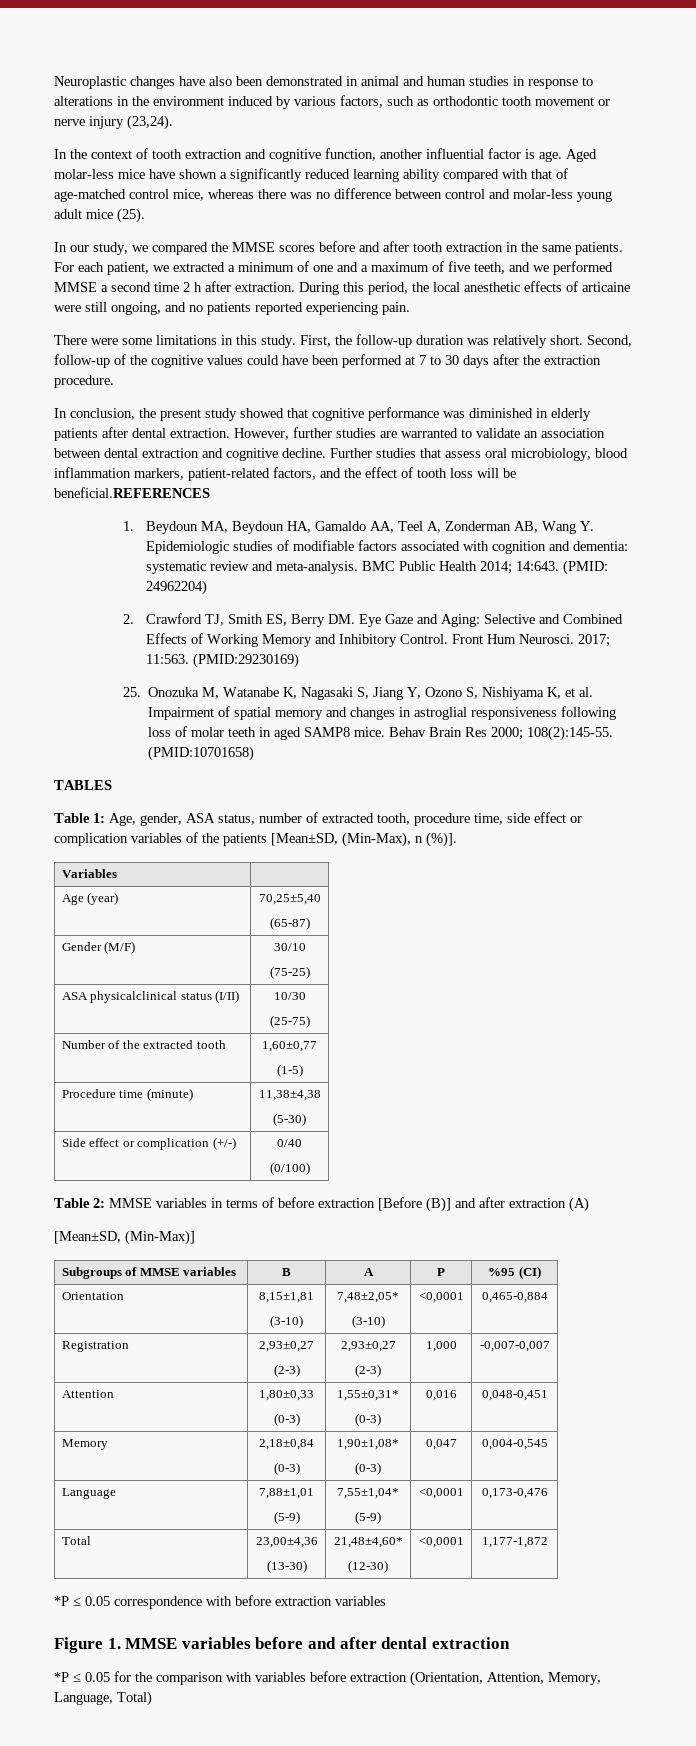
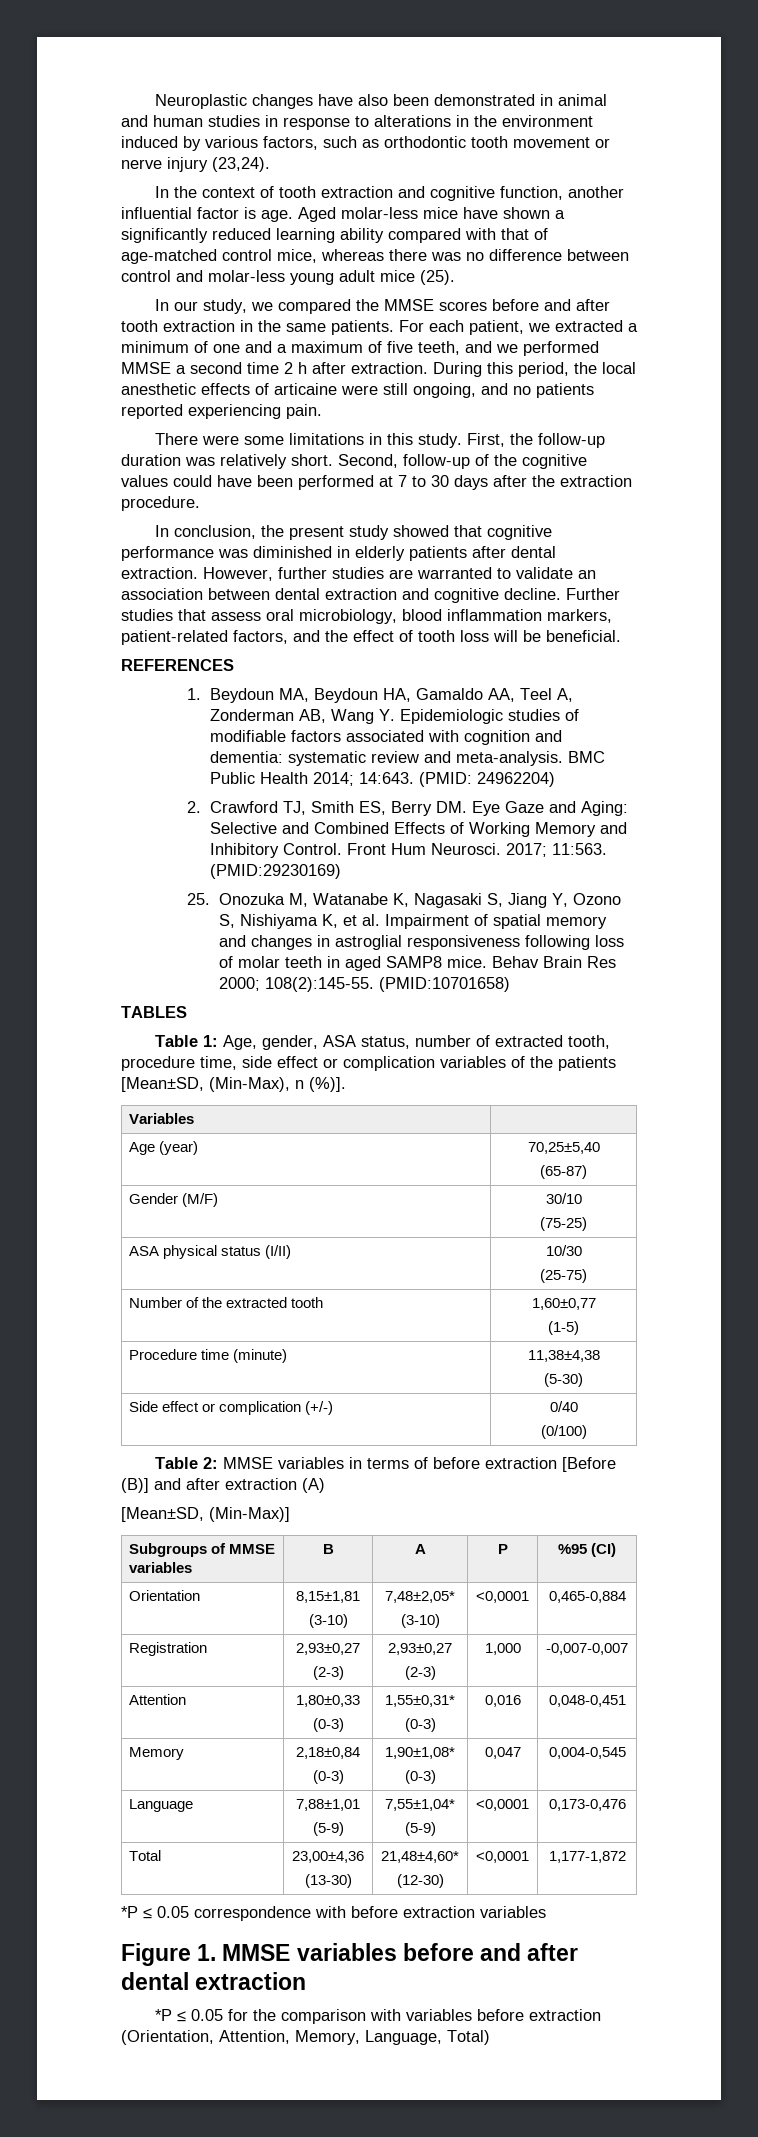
- Further studies that assess oral microbiology, blood inflammation markers, patient-related factors, and the effect of tooth loss will be beneficial.REFERENCES
+ Further studies that assess oral microbiology, blood inflammation markers, patient-related factors, and the effect of tooth loss will be beneficial.
+ REFERENCES
- ASA physicalclinical status (I/II) | 10/30
+ ASA physical status (I/II) | 10/30

